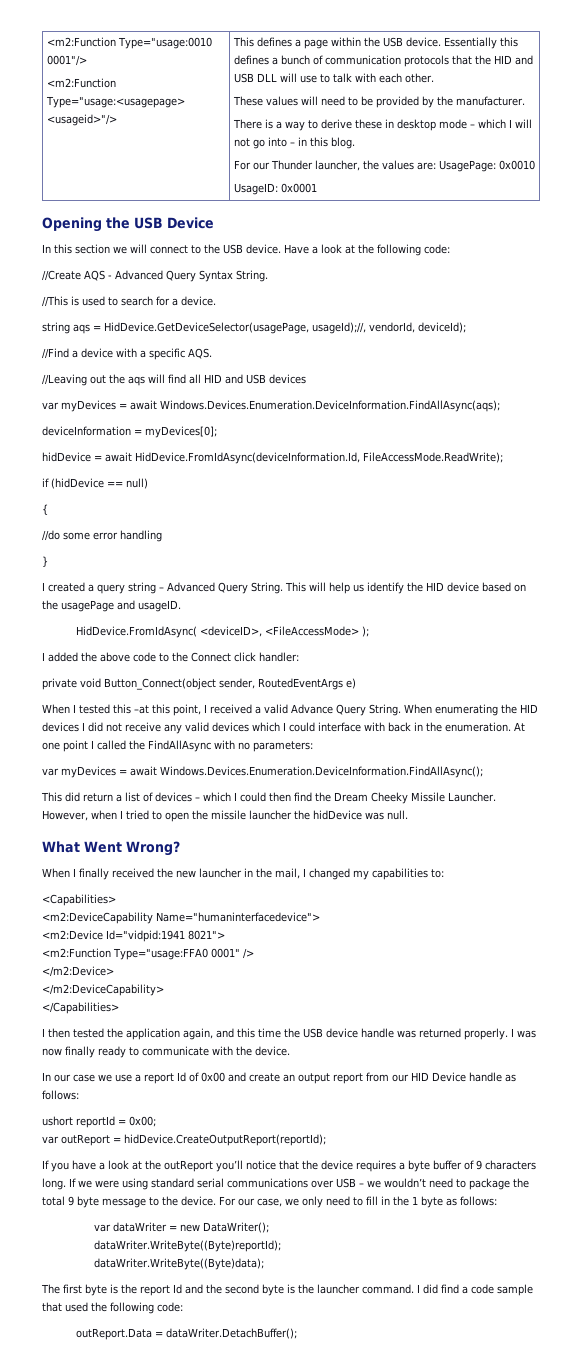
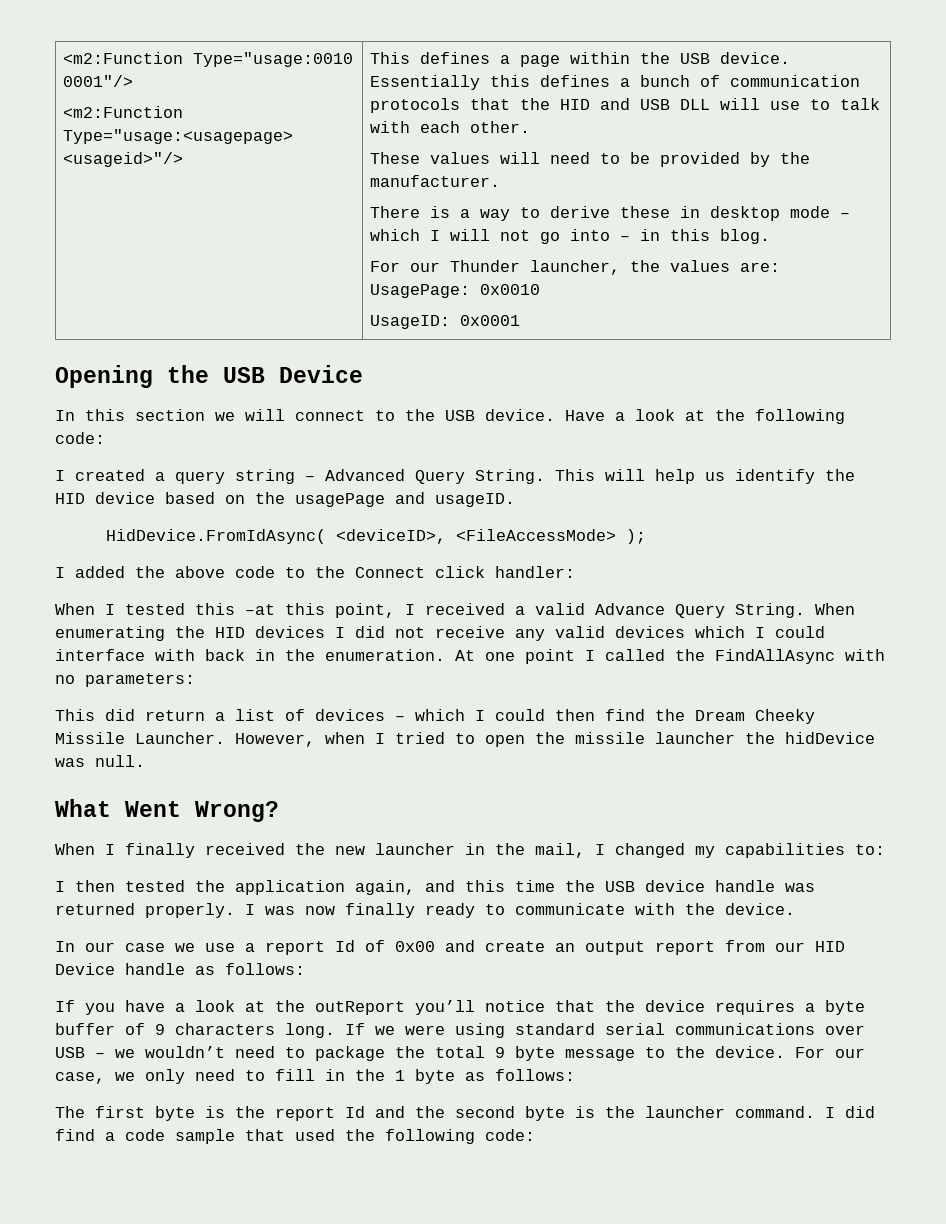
- //Create AQS - Advanced Query Syntax String.
- //This is used to search for a device.
- string aqs = HidDevice.GetDeviceSelector(usagePage, usageId);//, vendorId, deviceId);
- //Find a device with a specific AQS.
- //Leaving out the aqs will find all HID and USB devices
- var myDevices = await Windows.Devices.Enumeration.DeviceInformation.FindAllAsync(aqs);
- deviceInformation = myDevices[0];
- hidDevice = await HidDevice.FromIdAsync(deviceInformation.Id, FileAccessMode.ReadWrite);
- if (hidDevice == null)
- {
- //do some error handling
- }
- private void Button_Connect(object sender, RoutedEventArgs e)
- var myDevices = await Windows.Devices.Enumeration.DeviceInformation.FindAllAsync();
- <Capabilities>
- <m2:DeviceCapability Name="humaninterfacedevice">
- <m2:Device Id="vidpid:1941 8021">
- <m2:Function Type="usage:FFA0 0001" />
- </m2:Device>
- </m2:DeviceCapability>
- </Capabilities>
- ushort reportId = 0x00;
- var outReport = hidDevice.CreateOutputReport(reportId);
- var dataWriter = new DataWriter();
- dataWriter.WriteByte((Byte)reportId);
- dataWriter.WriteByte((Byte)data);
- outReport.Data = dataWriter.DetachBuffer();

